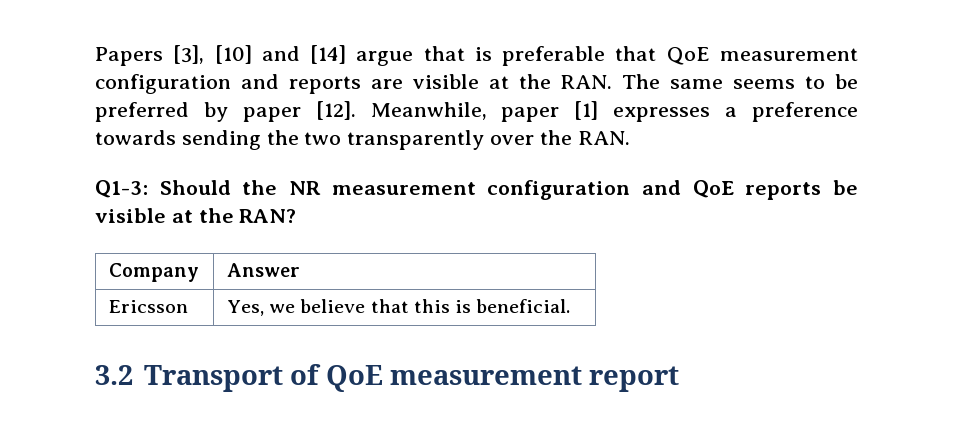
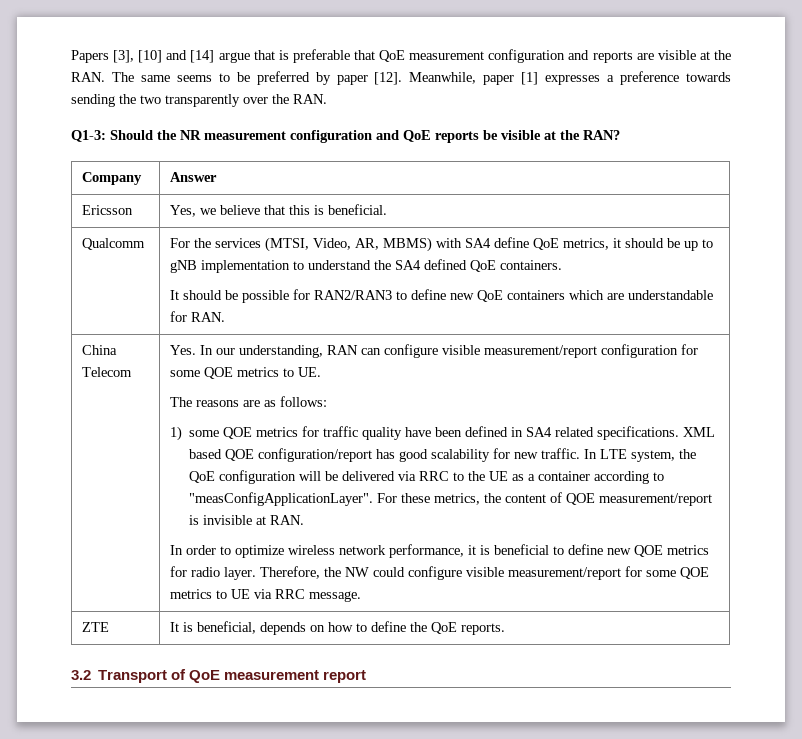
+ Qualcomm | For the services (MTSI, Video, AR, MBMS) with SA4 define QoE metrics, it should be up to gNB implementation to understand the SA4 defined QoE containers.
+ It should be possible for RAN2/RAN3 to define new QoE containers which are understandable for RAN.
+ China Telecom | Yes. In our understanding, RAN can configure visible measurement/report configuration for some QOE metrics to UE.
+ The reasons are as follows:
+ 1) some QOE metrics for traffic quality have been defined in SA4 related specifications. XML based QOE configuration/report has good scalability for new traffic. In LTE system, the QoE configuration will be delivered via RRC to the UE as a container according to "measConfigApplicationLayer". For these metrics, the content of QOE measurement/report is invisible at RAN.
+ In order to optimize wireless network performance, it is beneficial to define new QOE metrics for radio layer. Therefore, the NW could configure visible measurement/report for some QOE metrics to UE via RRC message.
+ ZTE | It is beneficial, depends on how to define the QoE reports.

